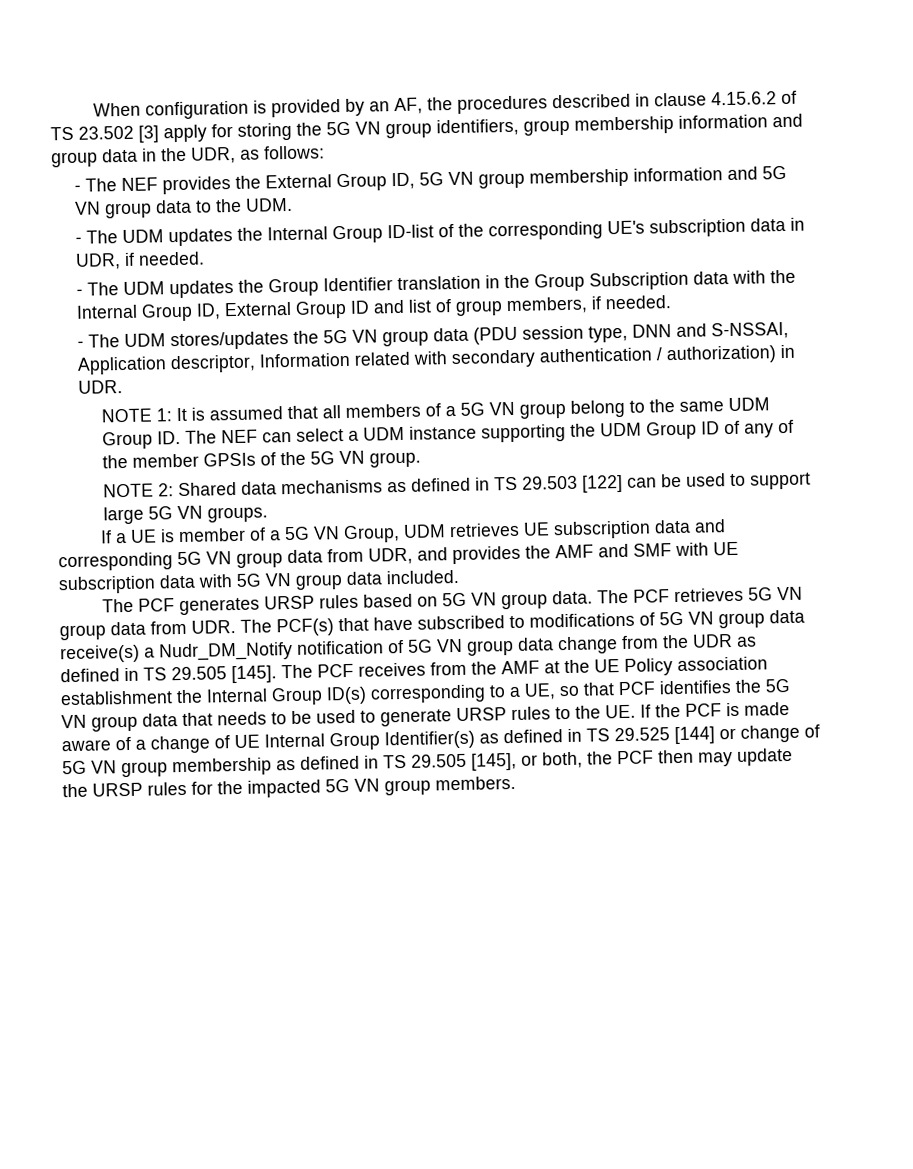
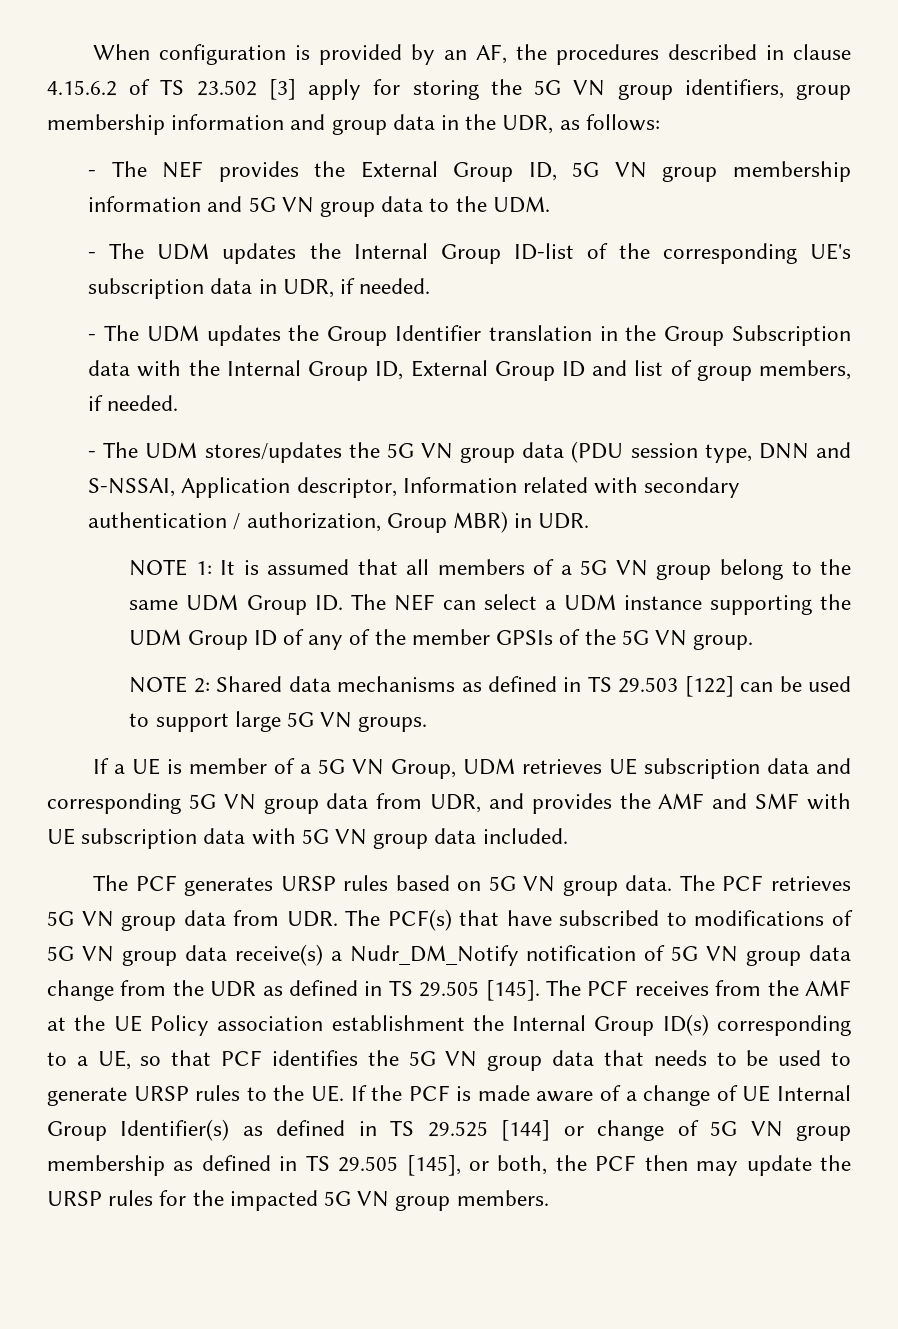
- - The UDM stores/updates the 5G VN group data (PDU session type, DNN and S-NSSAI, Application descriptor, Information related with secondary authentication / authorization) in UDR.
+ - The UDM stores/updates the 5G VN group data (PDU session type, DNN and S-NSSAI, Application descriptor, Information related with secondary authentication / authorization, Group MBR) in UDR.

